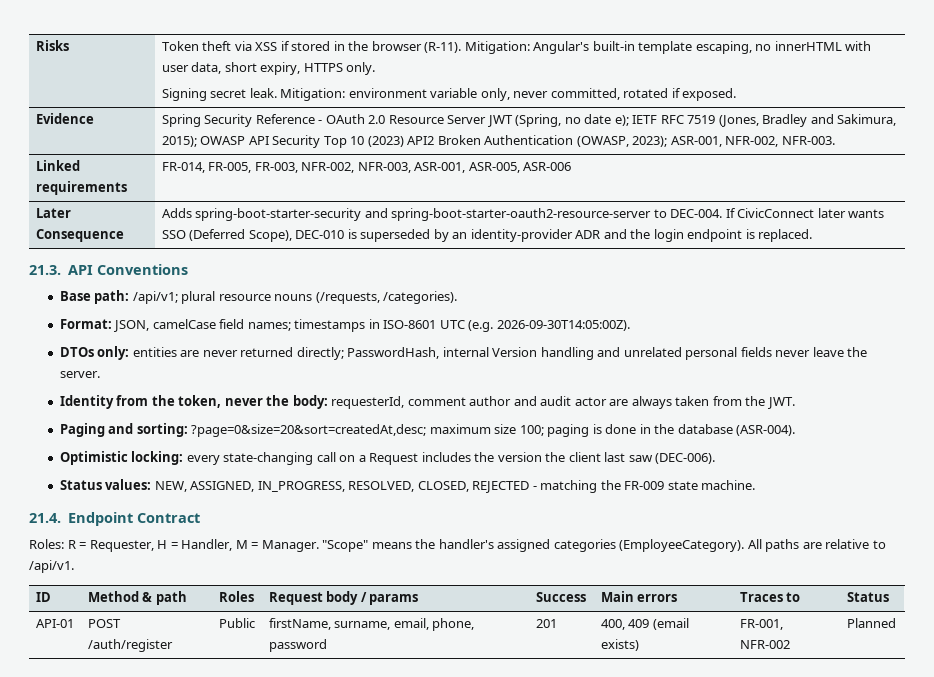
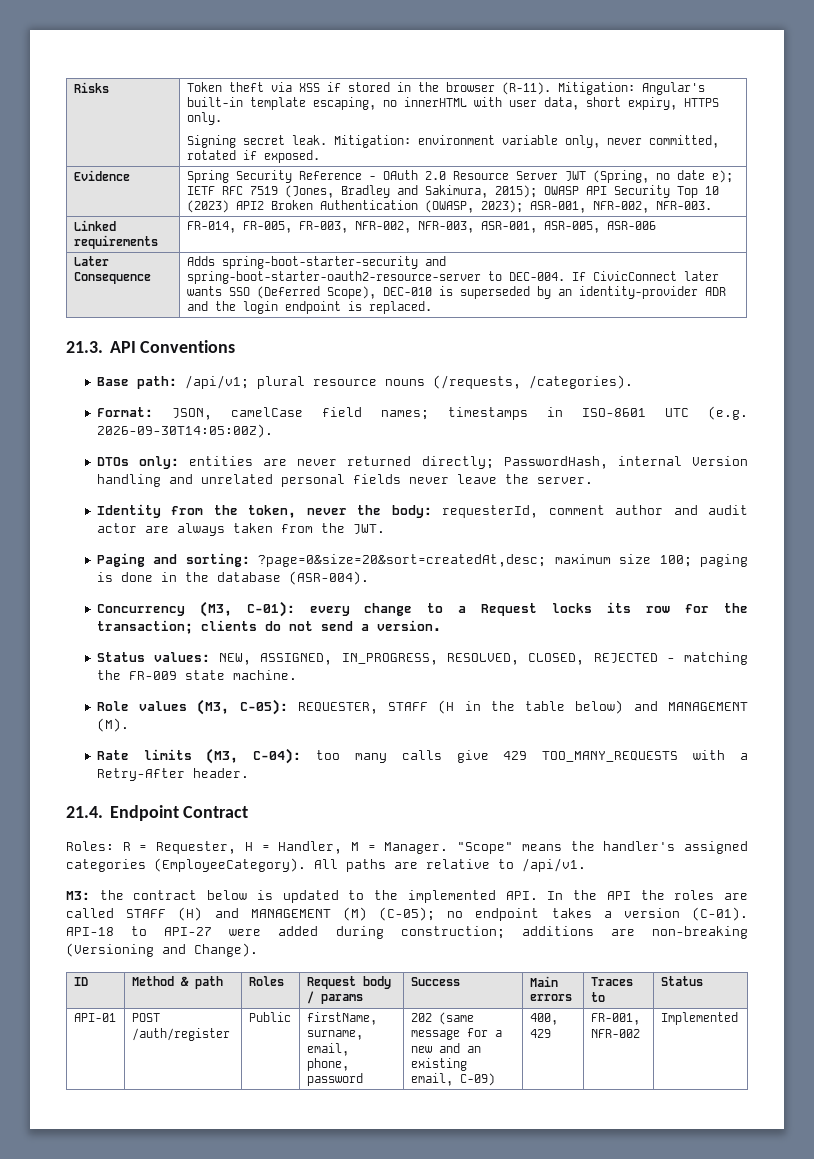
- Optimistic locking: every state-changing call on a Request includes the version the client last saw (DEC-006).
+ Concurrency (M3, C-01): every change to a Request locks its row for the transaction; clients do not send a version.
+ Role values (M3, C-05): REQUESTER, STAFF (H in the table below) and MANAGEMENT (M).
+ Rate limits (M3, C-04): too many calls give 429 TOO_MANY_REQUESTS with a Retry-After header.
+ M3: the contract below is updated to the implemented API. In the API the roles are called STAFF (H) and MANAGEMENT (M) (C-05); no endpoint takes a version (C-01). API-18 to API-27 were added during construction; additions are non-breaking (Versioning and Change).
- API-01 | POST /auth/register | Public | firstName, surname, email, phone, password | 201 | 400, 409 (email exists) | FR-001, NFR-002 | Planned
+ API-01 | POST /auth/register | Public | firstName, surname, email, phone, password | 202 (same message for a new and an existing email, C-09) | 400, 429 | FR-001, NFR-002 | Implemented

